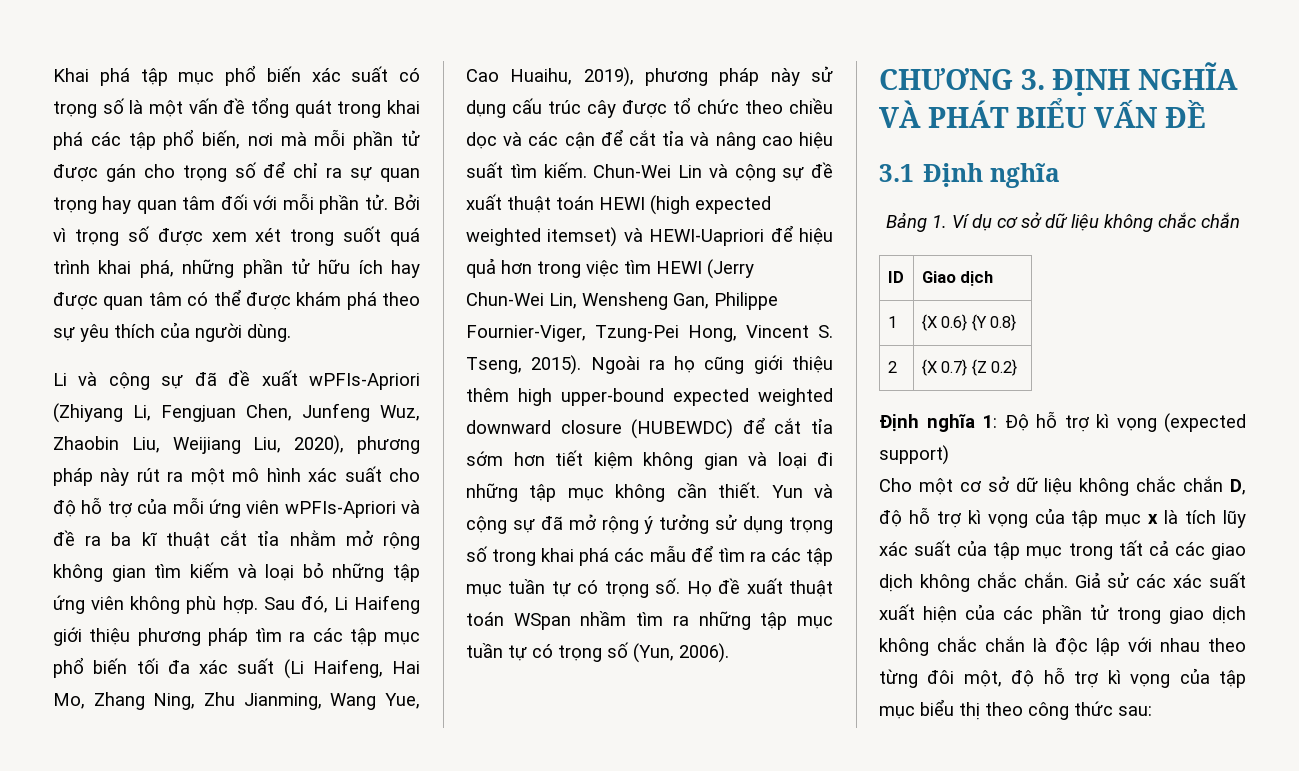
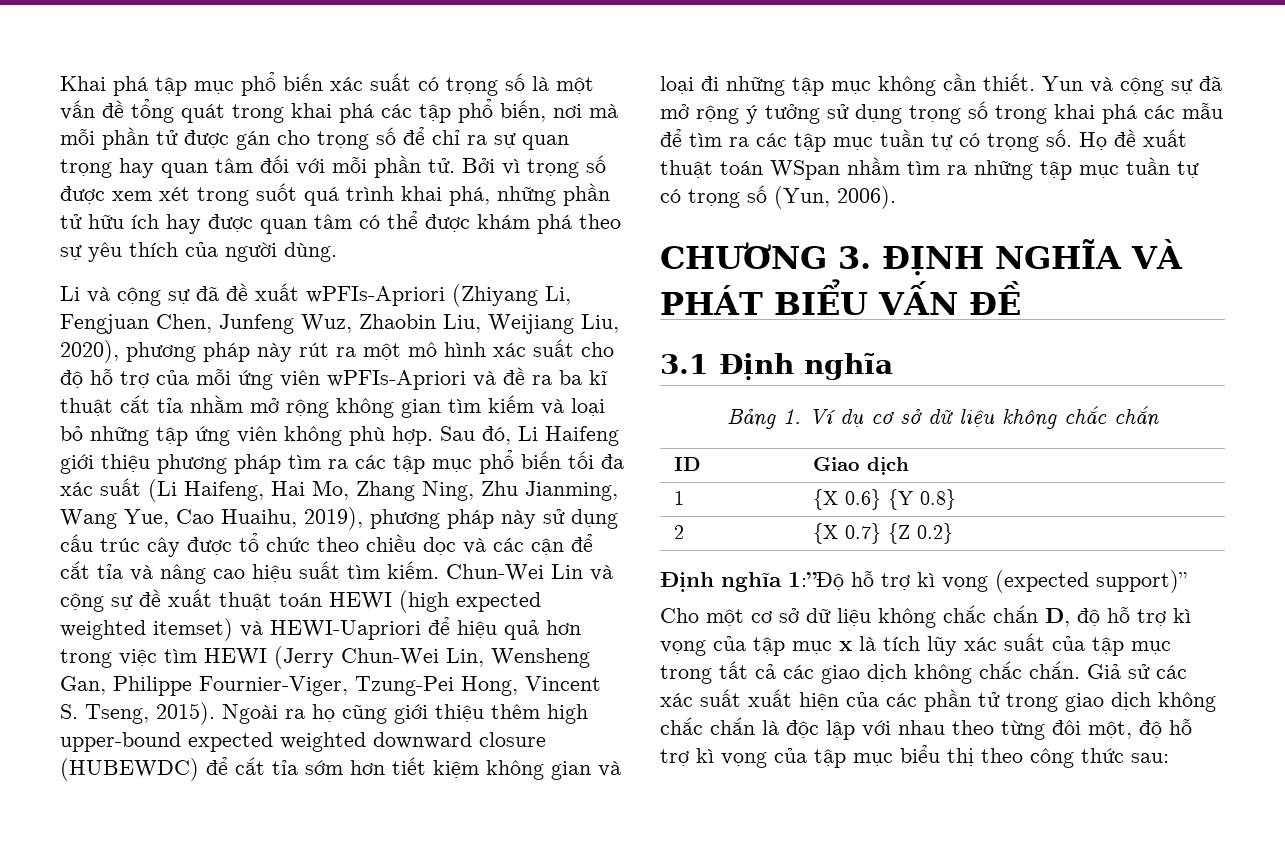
- Định nghĩa 1: Độ hỗ trợ kì vọng (expected support)
+ Định nghĩa 1:”Độ hỗ trợ kì vọng (expected support)”

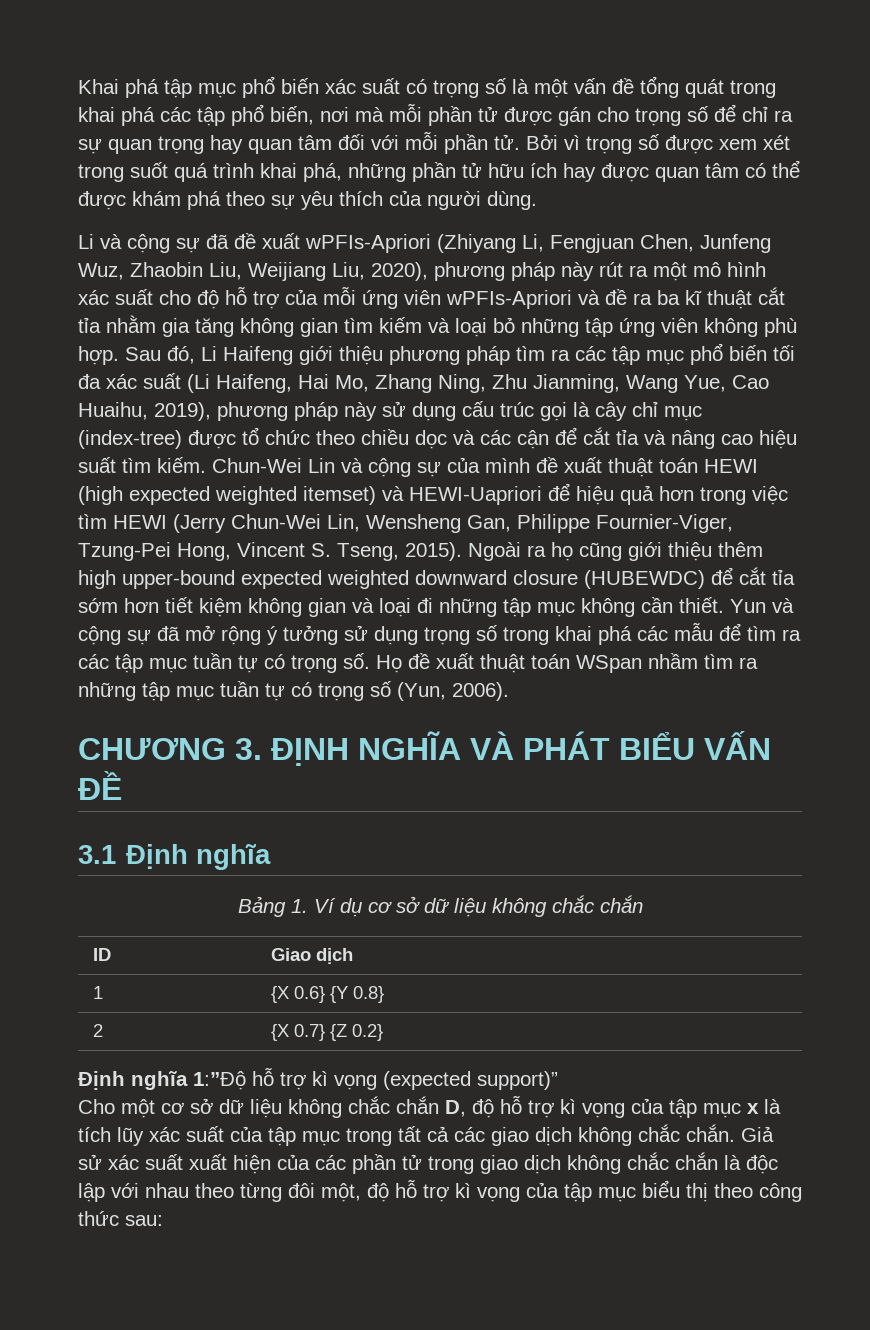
- Li và cộng sự đã đề xuất wPFIs-Apriori (Zhiyang Li, Fengjuan Chen, Junfeng Wuz, Zhaobin Liu, Weijiang Liu, 2020), phương pháp này rút ra một mô hình xác suất cho độ hỗ trợ của mỗi ứng viên wPFIs-Apriori và đề ra ba kĩ thuật cắt tỉa nhằm mở rộng không gian tìm kiếm và loại bỏ những tập ứng viên không phù hợp.
+ Li và cộng sự đã đề xuất wPFIs-Apriori (Zhiyang Li, Fengjuan Chen, Junfeng Wuz, Zhaobin Liu, Weijiang Liu, 2020), phương pháp này rút ra một mô hình xác suất cho độ hỗ trợ của mỗi ứng viên wPFIs-Apriori và đề ra ba kĩ thuật cắt tỉa nhằm gia tăng không gian tìm kiếm và loại bỏ những tập ứng viên không phù hợp.
- Sau đó, Li Haifeng giới thiệu phương pháp tìm ra các tập mục phổ biến tối đa xác suất (Li Haifeng, Hai Mo, Zhang Ning, Zhu Jianming, Wang Yue, Cao Huaihu, 2019), phương pháp này sử dụng cấu trúc cây được tổ chức theo chiều dọc và các cận để cắt tỉa và nâng cao hiệu suất tìm kiếm.
+ Sau đó, Li Haifeng giới thiệu phương pháp tìm ra các tập mục phổ biến tối đa xác suất (Li Haifeng, Hai Mo, Zhang Ning, Zhu Jianming, Wang Yue, Cao Huaihu, 2019), phương pháp này sử dụng cấu trúc gọi là cây chỉ mục (index-tree) được tổ chức theo chiều dọc và các cận để cắt tỉa và nâng cao hiệu suất tìm kiếm.
- Chun-Wei Lin và cộng sự đề xuất thuật toán HEWI (high expected weighted itemset) và HEWI-Uapriori để hiệu quả hơn trong việc tìm HEWI (Jerry Chun-Wei Lin, Wensheng Gan, Philippe Fournier-Viger, Tzung-Pei Hong, Vincent S. Tseng, 2015).
+ Chun-Wei Lin và cộng sự của mình đề xuất thuật toán HEWI (high expected weighted itemset) và HEWI-Uapriori để hiệu quả hơn trong việc tìm HEWI (Jerry Chun-Wei Lin, Wensheng Gan, Philippe Fournier-Viger, Tzung-Pei Hong, Vincent S. Tseng, 2015).
- Giả sử các xác suất xuất hiện của các phần tử trong giao dịch không chắc chắn là độc lập với nhau theo từng đôi một, độ hỗ trợ kì vọng của tập mục biểu thị theo công thức sau:
+ Giả sử xác suất xuất hiện của các phần tử trong giao dịch không chắc chắn là độc lập với nhau theo từng đôi một, độ hỗ trợ kì vọng của tập mục biểu thị theo công thức sau:

